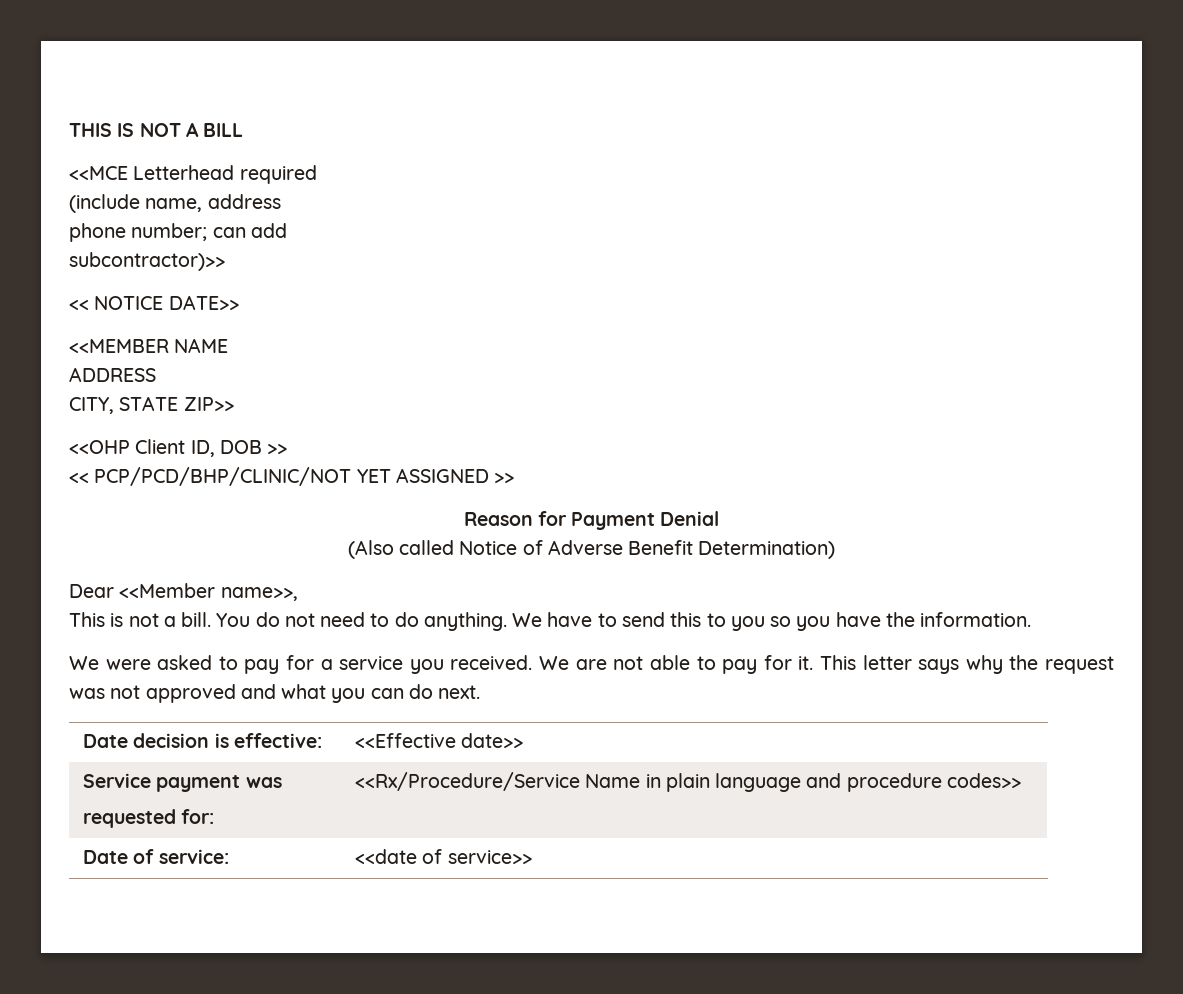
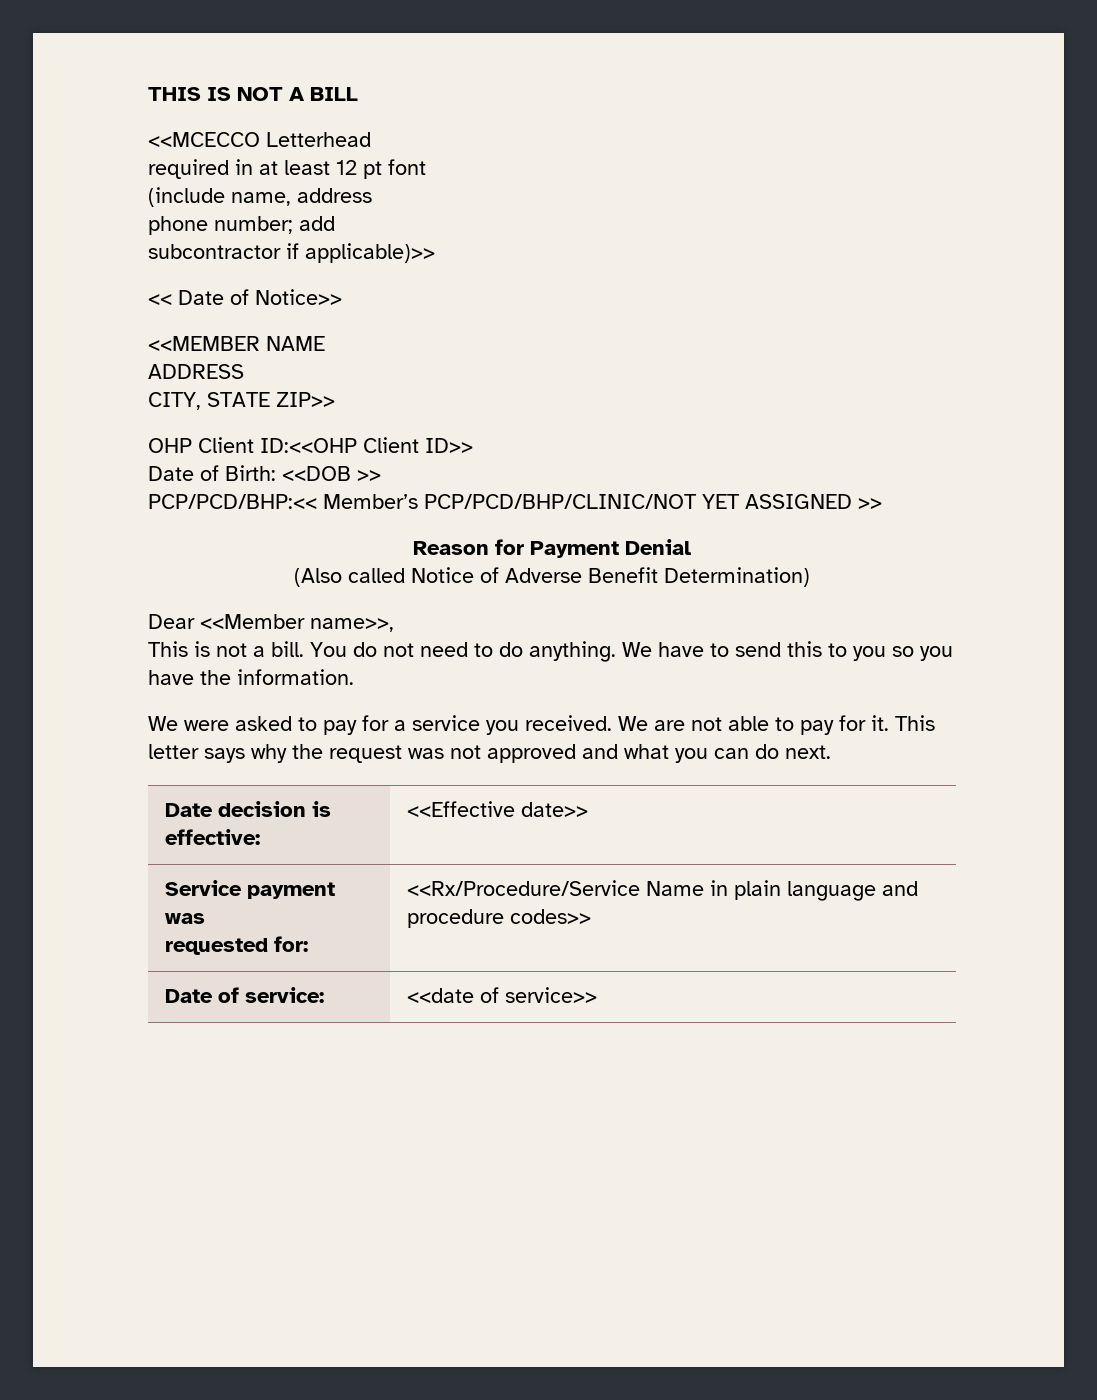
- <<MCE Letterhead required
+ <<MCECCO Letterhead
+ required in at least 12 pt font
- phone number; can add
+ phone number; add
- subcontractor)>>
- << NOTICE DATE>>
+ subcontractor if applicable)>>
+ << Date of Notice>>
- <<OHP Client ID, DOB >>
- << PCP/PCD/BHP/CLINIC/NOT YET ASSIGNED >>
+ OHP Client ID:<<OHP Client ID>>
+ Date of Birth: <<DOB >>
+ PCP/PCD/BHP:<< Member’s PCP/PCD/BHP/CLINIC/NOT YET ASSIGNED >>

